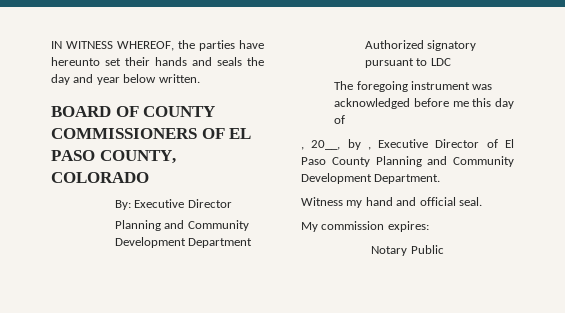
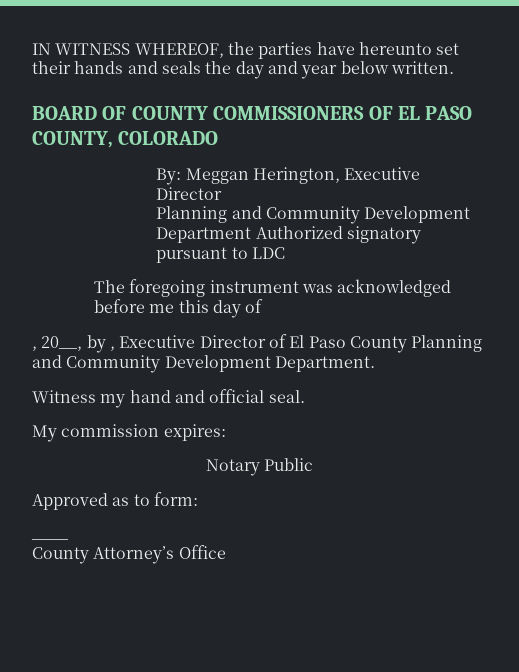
- By: Executive Director
+ By: Meggan Herington, Executive Director
+ Approved as to form:
+ ____
+ County Attorney’s Office

